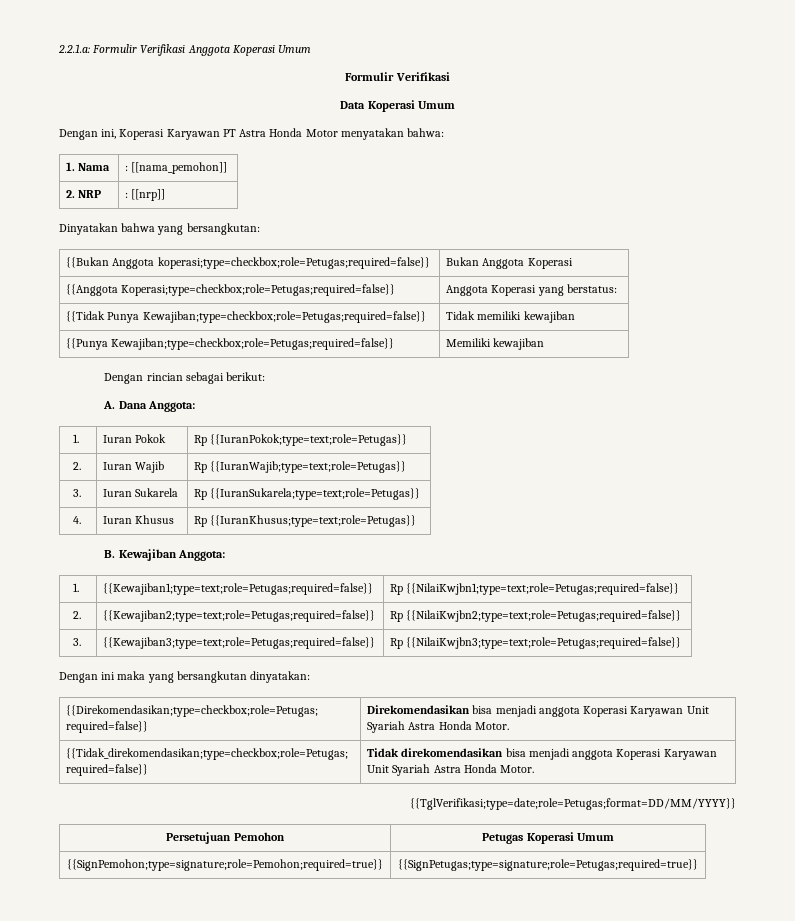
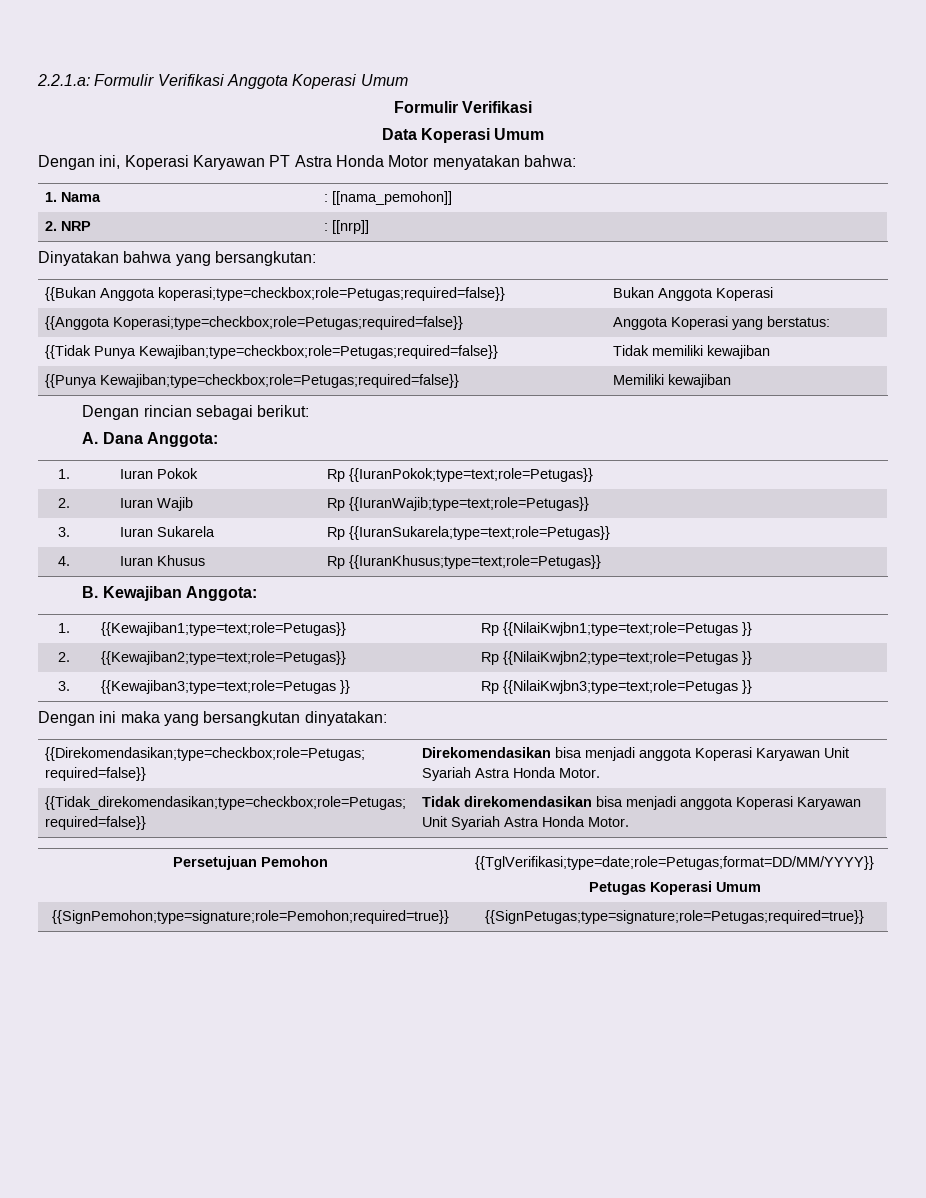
- 1. | {{Kewajiban1;type=text;role=Petugas;required=false}} | Rp {{NilaiKwjbn1;type=text;role=Petugas;required=false}}
- 2. | {{Kewajiban2;type=text;role=Petugas;required=false}} | Rp {{NilaiKwjbn2;type=text;role=Petugas;required=false}}
- 3. | {{Kewajiban3;type=text;role=Petugas;required=false}} | Rp {{NilaiKwjbn3;type=text;role=Petugas;required=false}}
+ 1. | {{Kewajiban1;type=text;role=Petugas}} | Rp {{NilaiKwjbn1;type=text;role=Petugas }}
+ 2. | {{Kewajiban2;type=text;role=Petugas}} | Rp {{NilaiKwjbn2;type=text;role=Petugas }}
+ 3. | {{Kewajiban3;type=text;role=Petugas }} | Rp {{NilaiKwjbn3;type=text;role=Petugas }}
- {{TglVerifikasi;type=date;role=Petugas;format=DD/MM/YYYY}}
- Persetujuan Pemohon | Petugas Koperasi Umum
+ Persetujuan Pemohon | {{TglVerifikasi;type=date;role=Petugas;format=DD/MM/YYYY}}
+ Petugas Koperasi Umum

